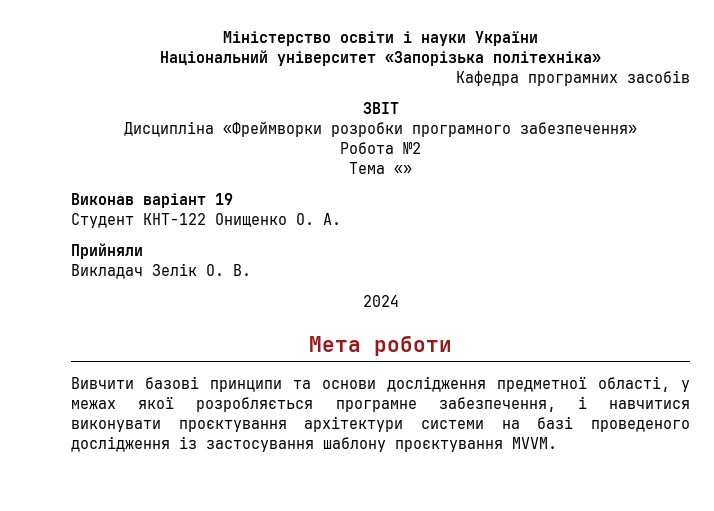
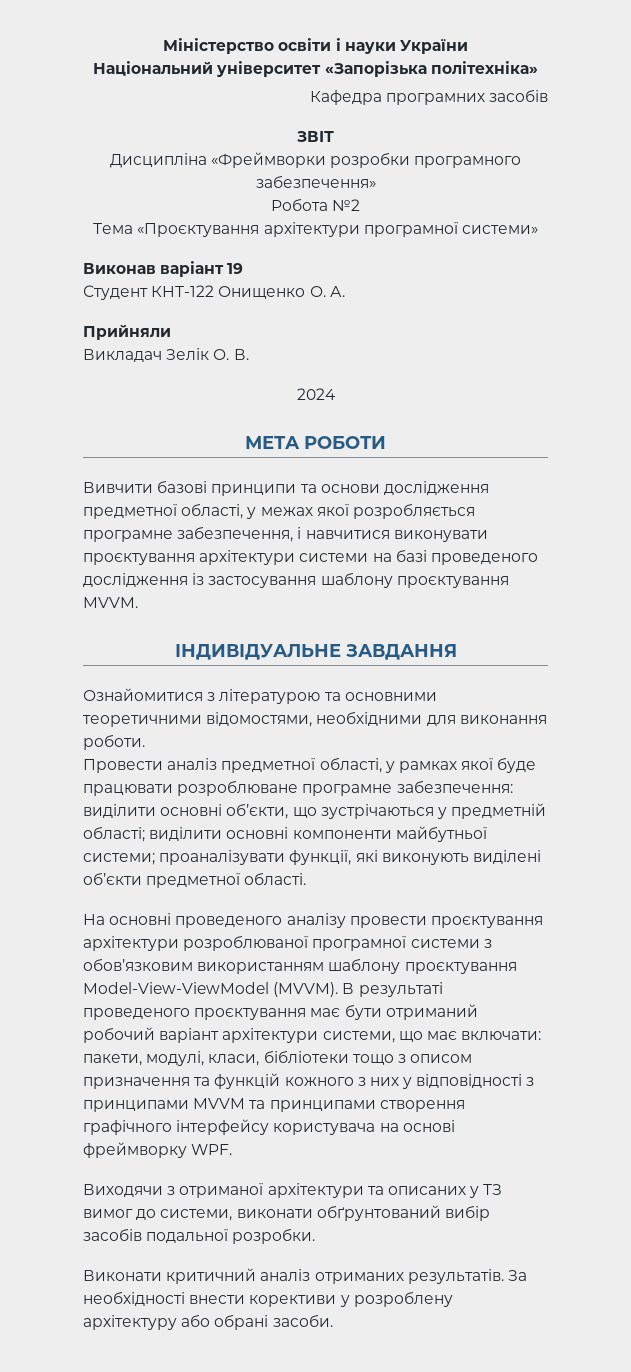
- Тема «»
+ Тема «Проєктування архітектури програмної системи»
- Мета роботи
+ МЕТА РОБОТИ
+ ІНДИВІДУАЛЬНЕ ЗАВДАННЯ
+ Ознайомитися з літературою та основними теоретичними відомостями, необхідними для виконання роботи.
+ Провести аналіз предметної області, у рамках якої буде працювати розроблюване програмне забезпечення: виділити основні об’єкти, що зустрічаються у предметній області; виділити основні компоненти майбутньої системи; проаналізувати функції, які виконують виділені об’єкти предметної області.
+ На основні проведеного аналізу провести проєктування архітектури розроблюваної програмної системи з обов’язковим використанням шаблону проєктування Model-View-ViewModel (MVVM). В результаті проведеного проєктування має бути отриманий робочий варіант архітектури системи, що має включати: пакети, модулі, класи, бібліотеки тощо з описом призначення та функцій кожного з них у відповідності з принципами MVVM та принципами створення графічного інтерфейсу користувача на основі фреймворку WPF.
+ Виходячи з отриманої архітектури та описаних у ТЗ вимог до системи, виконати обґрунтований вибір засобів подальної розробки.
+ Виконати критичний аналіз отриманих результатів. За необхідності внести корективи у розроблену архітектуру або обрані засоби.

